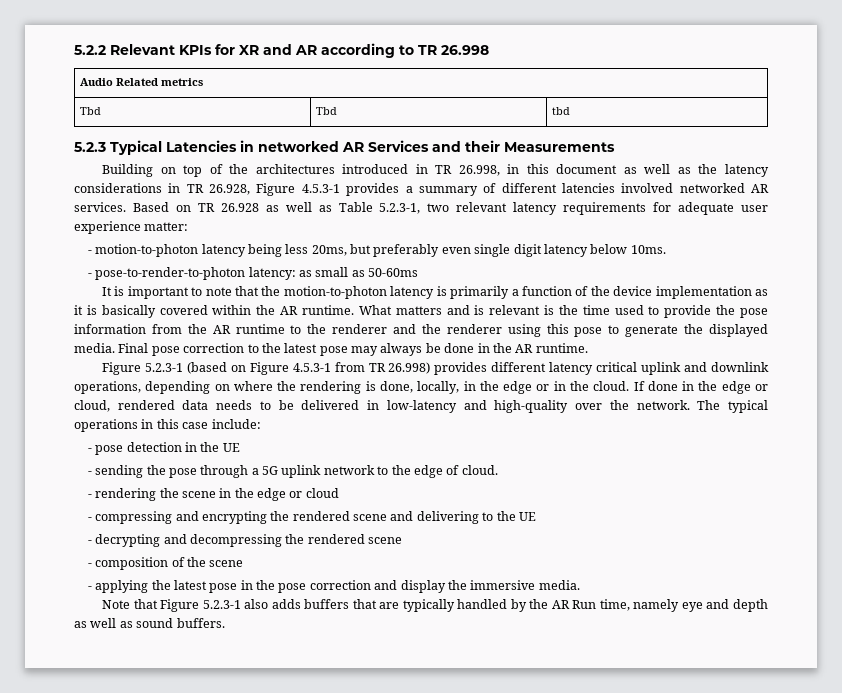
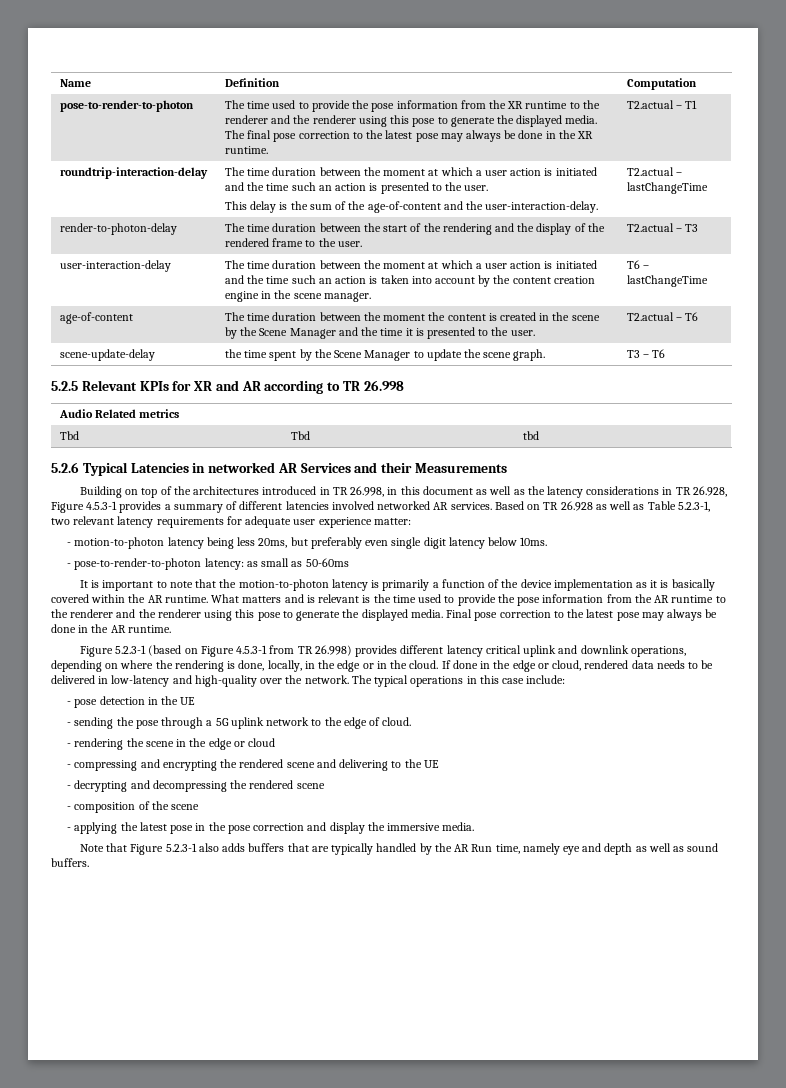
- 5.2.2 Relevant KPIs for XR and AR according to TR 26.998
+ Name | Definition | Computation
+ pose-to-render-to-photon | The time used to provide the pose information from the XR runtime to the renderer and the renderer using this pose to generate the displayed media. The final pose correction to the latest pose may always be done in the XR runtime. | T2.actual – T1
+ roundtrip-interaction-delay | The time duration between the moment at which a user action is initiated and the time such an action is presented to the user.
+ This delay is the sum of the age-of-content and the user-interaction-delay. | T2.actual – lastChangeTime
+ render-to-photon-delay | The time duration between the start of the rendering and the display of the rendered frame to the user. | T2.actual – T3
+ user-interaction-delay | The time duration between the moment at which a user action is initiated and the time such an action is taken into account by the content creation engine in the scene manager. | T6 – lastChangeTime
+ age-of-content | The time duration between the moment the content is created in the scene by the Scene Manager and the time it is presented to the user. | T2.actual – T6
+ scene-update-delay | the time spent by the Scene Manager to update the scene graph. | T3 – T6
+ 5.2.5 Relevant KPIs for XR and AR according to TR 26.998
- 5.2.3 Typical Latencies in networked AR Services and their Measurements
+ 5.2.6 Typical Latencies in networked AR Services and their Measurements

